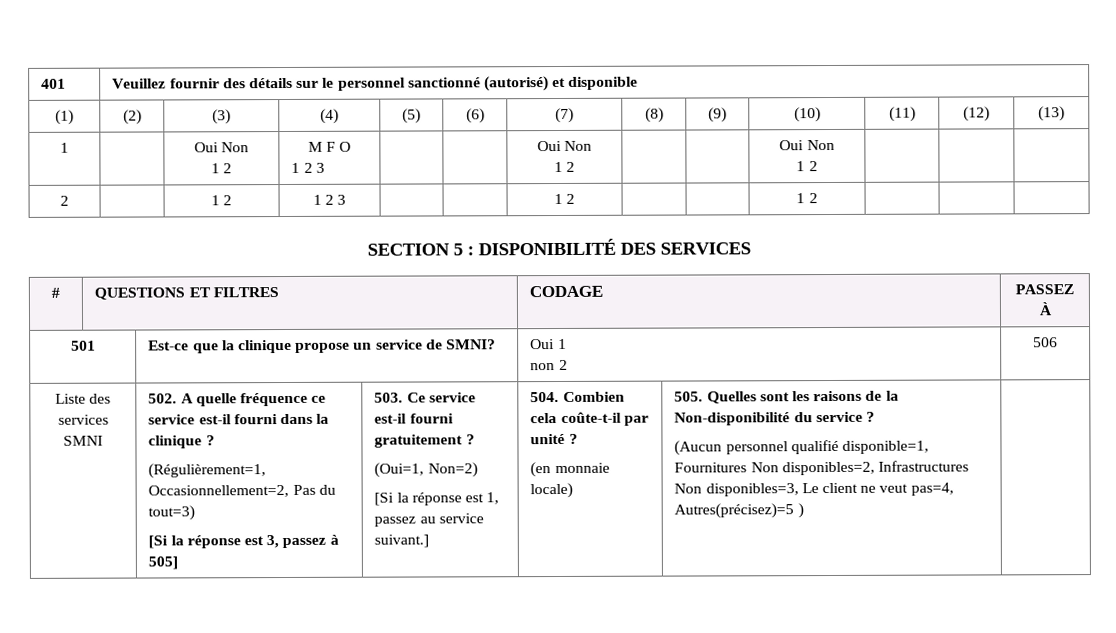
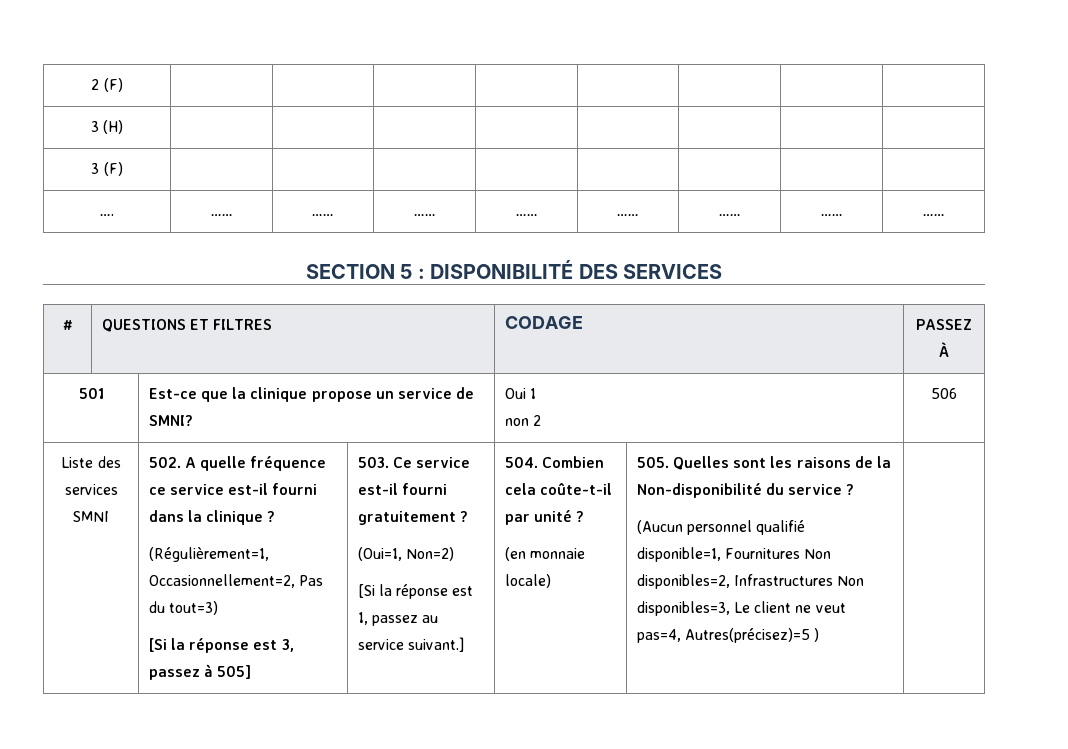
- 401 | Veuillez fournir des détails sur le personnel sanctionné (autorisé) et disponible
- (1) | (2) | (3) | (4) | (5) | (6) | (7) | (8) | (9) | (10) | (11) | (12) | (13)
- 1 | | Oui Non
- 1 2 | M F O
- 1 2 3 | | | Oui Non
- 1 2 | | | Oui Non
- 1 2 | | |
- 2 | | 1 2 | 1 2 3 | | | 1 2 | | | 1 2 | | |
+ 2 (F) | | | | | | | |
+ 3 (H) | | | | | | | |
+ 3 (F) | | | | | | | |
+ …. | …… | …… | …… | …… | …… | …… | …… | ……

